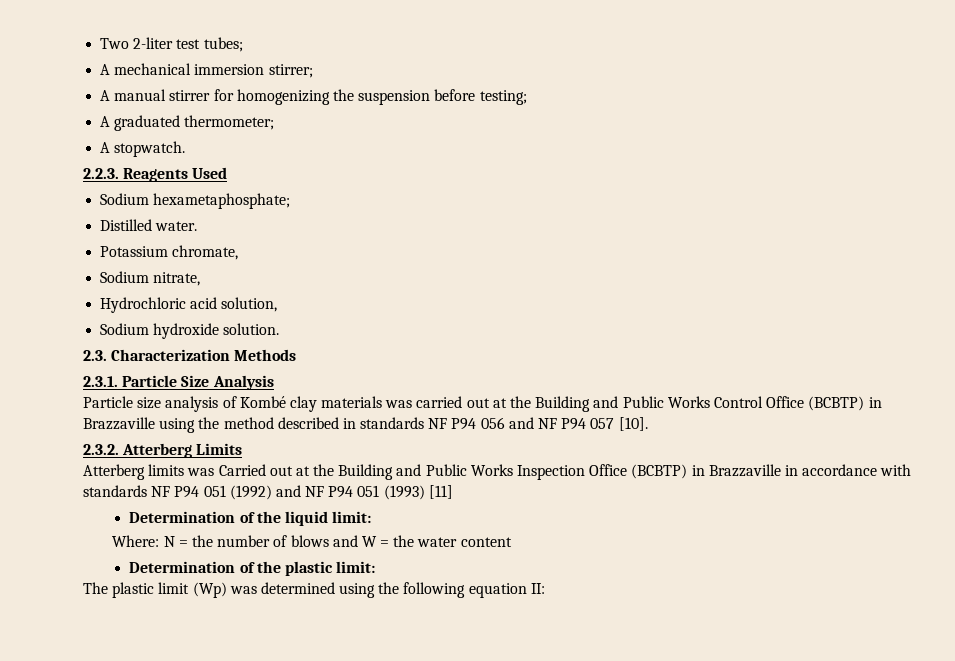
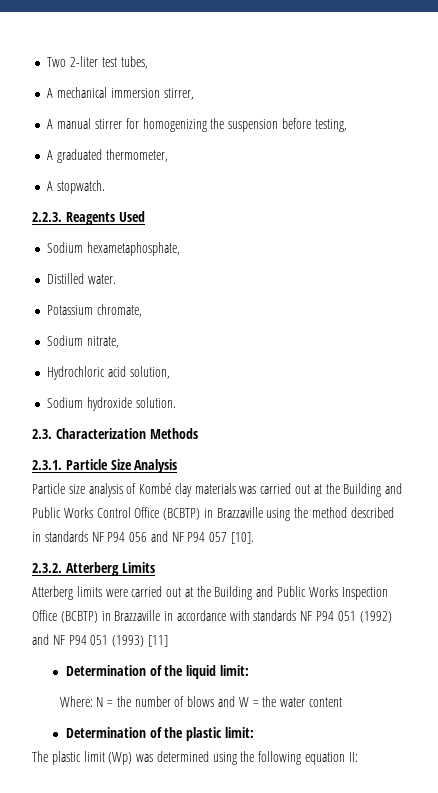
- Two 2-liter test tubes;
+ Two 2-liter test tubes,
- A mechanical immersion stirrer;
+ A mechanical immersion stirrer,
- A manual stirrer for homogenizing the suspension before testing;
+ A manual stirrer for homogenizing the suspension before testing,
- A graduated thermometer;
+ A graduated thermometer,
- Sodium hexametaphosphate;
+ Sodium hexametaphosphate,
- Atterberg limits was Carried out at the Building and Public Works Inspection Office (BCBTP) in Brazzaville in accordance with standards NF P94 051 (1992) and NF P94 051 (1993) [11]
+ Atterberg limits were carried out at the Building and Public Works Inspection Office (BCBTP) in Brazzaville in accordance with standards NF P94 051 (1992) and NF P94 051 (1993) [11]

